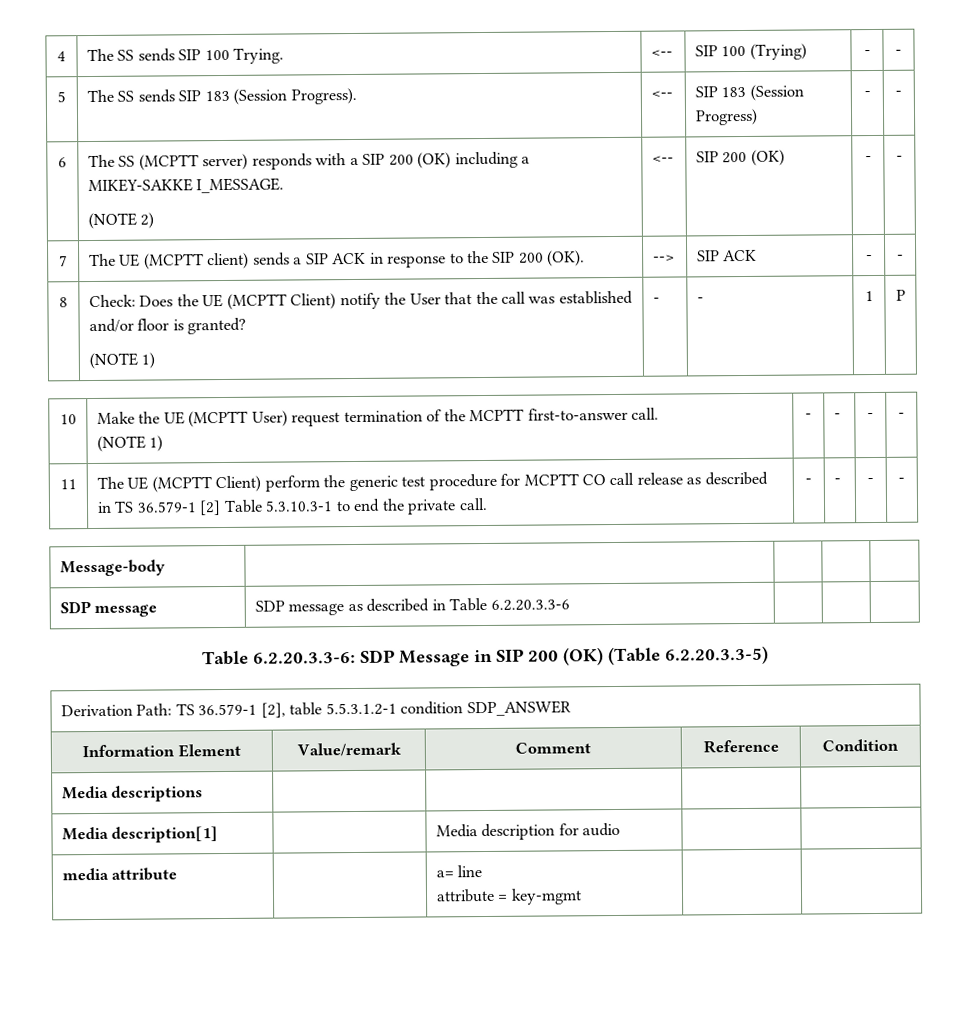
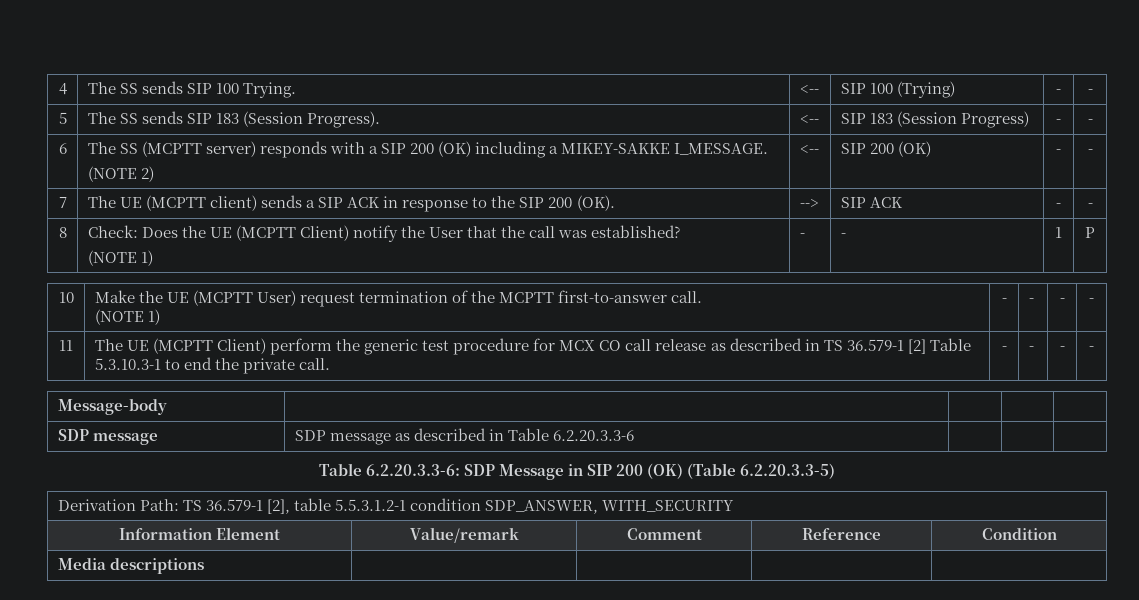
- 8 | Check: Does the UE (MCPTT Client) notify the User that the call was established and/or floor is granted?
+ 8 | Check: Does the UE (MCPTT Client) notify the User that the call was established?
- 11 | The UE (MCPTT Client) perform the generic test procedure for MCPTT CO call release as described in TS 36.579-1 [2] Table 5.3.10.3-1 to end the private call. | - | - | - | -
+ 11 | The UE (MCPTT Client) perform the generic test procedure for MCX CO call release as described in TS 36.579-1 [2] Table 5.3.10.3-1 to end the private call. | - | - | - | -
- Derivation Path: TS 36.579-1 [2], table 5.5.3.1.2-1 condition SDP_ANSWER
+ Derivation Path: TS 36.579-1 [2], table 5.5.3.1.2-1 condition SDP_ANSWER, WITH_SECURITY
- Media description[1] | | Media description for audio | |
- media attribute | | a= line
- attribute = key-mgmt | |

